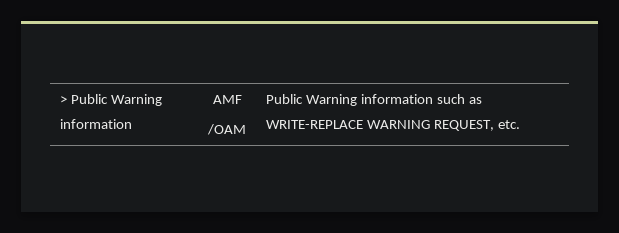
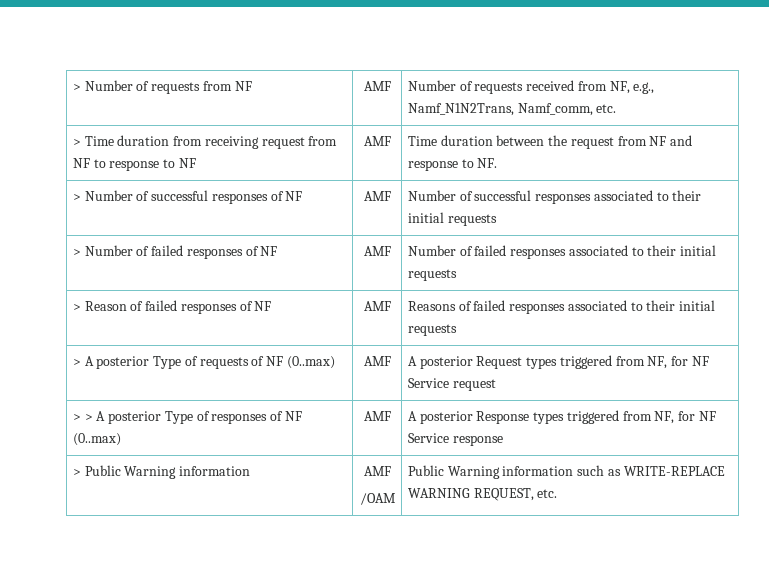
+ > Number of requests from NF | AMF | Number of requests received from NF, e.g., Namf_N1N2Trans, Namf_comm, etc.
+ > Time duration from receiving request from NF to response to NF | AMF | Time duration between the request from NF and response to NF.
+ > Number of successful responses of NF | AMF | Number of successful responses associated to their initial requests
+ > Number of failed responses of NF | AMF | Number of failed responses associated to their initial requests
+ > Reason of failed responses of NF | AMF | Reasons of failed responses associated to their initial requests
+ > A posterior Type of requests of NF (0..max) | AMF | A posterior Request types triggered from NF, for NF Service request
+ > > A posterior Type of responses of NF (0..max) | AMF | A posterior Response types triggered from NF, for NF Service response

